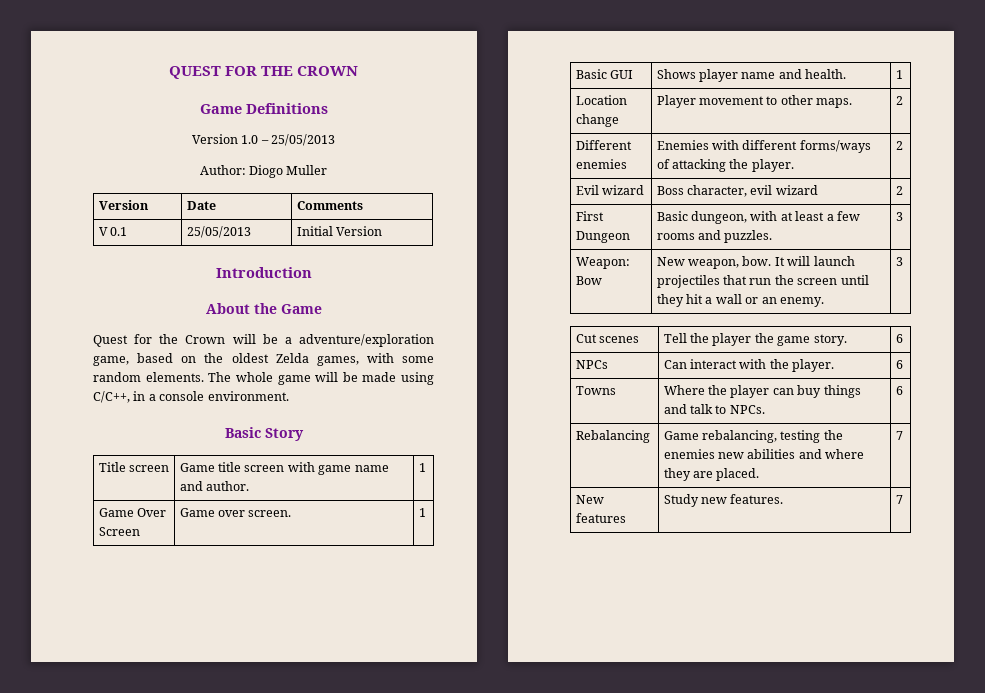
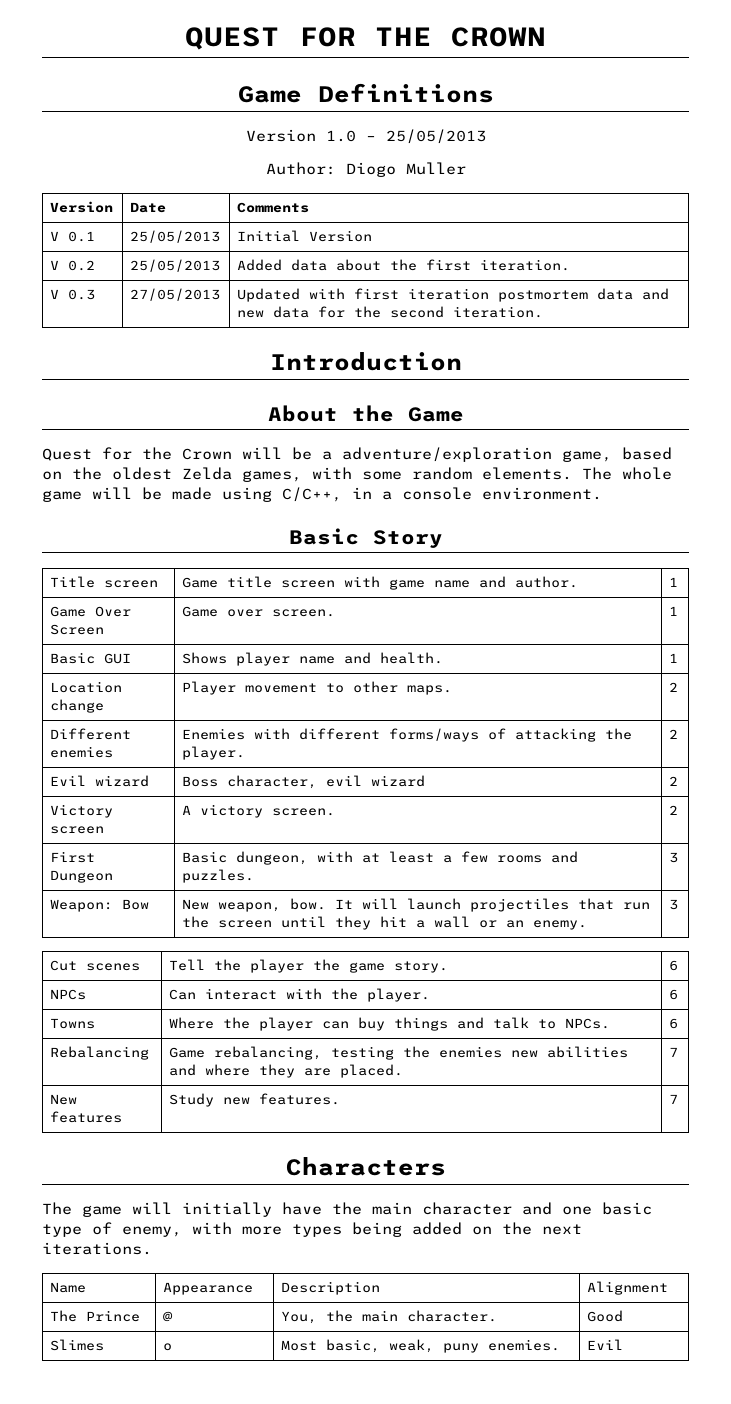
+ V 0.2 | 25/05/2013 | Added data about the first iteration.
+ V 0.3 | 27/05/2013 | Updated with first iteration postmortem data and new data for the second iteration.
+ Victory screen | A victory screen. | 2
+ Characters
+ The game will initially have the main character and one basic type of enemy, with more types being added on the next iterations.
+ Name | Appearance | Description | Alignment
+ The Prince | @ | You, the main character. | Good
+ Slimes | o | Most basic, weak, puny enemies. | Evil

